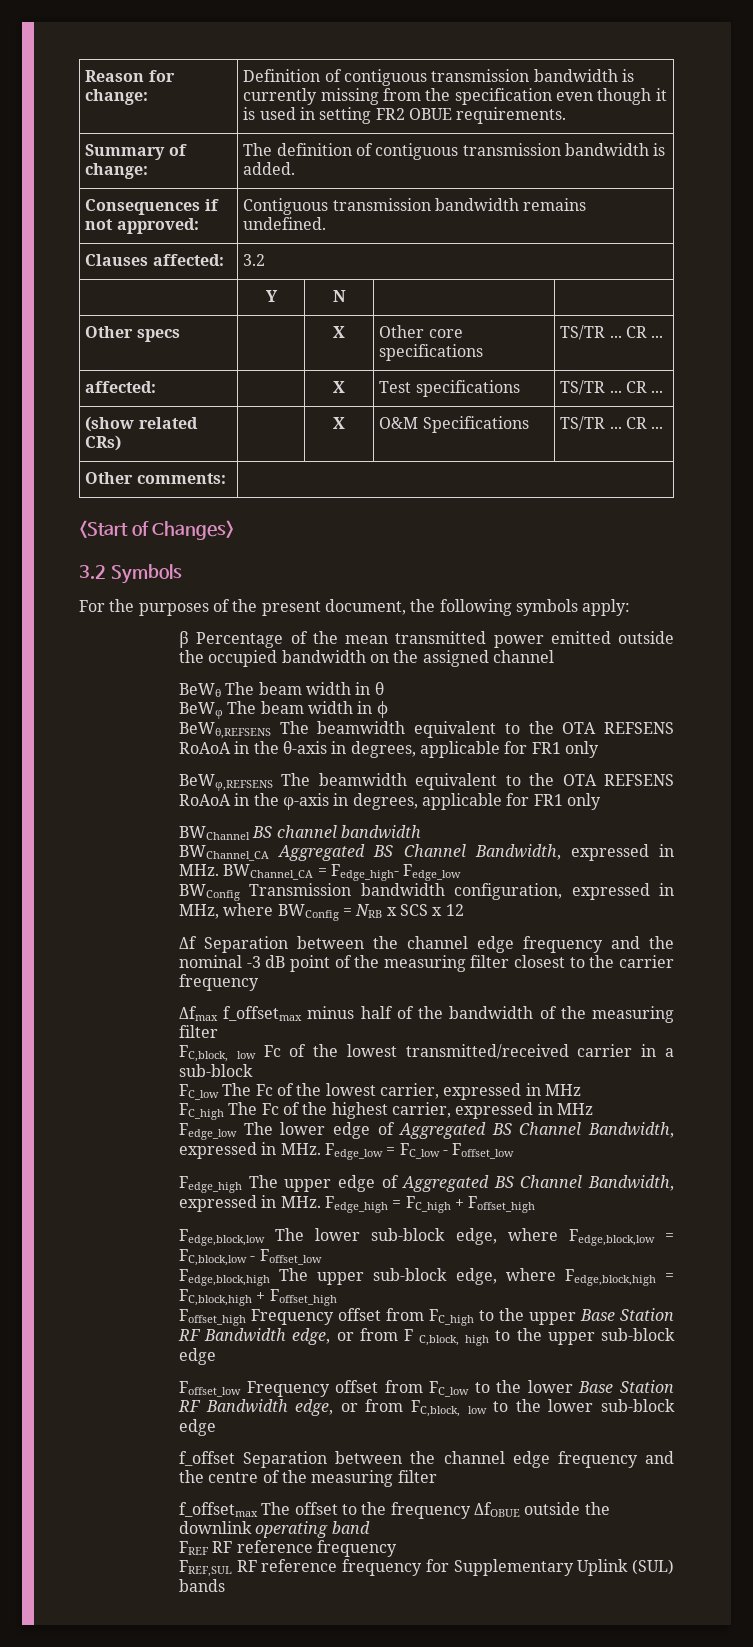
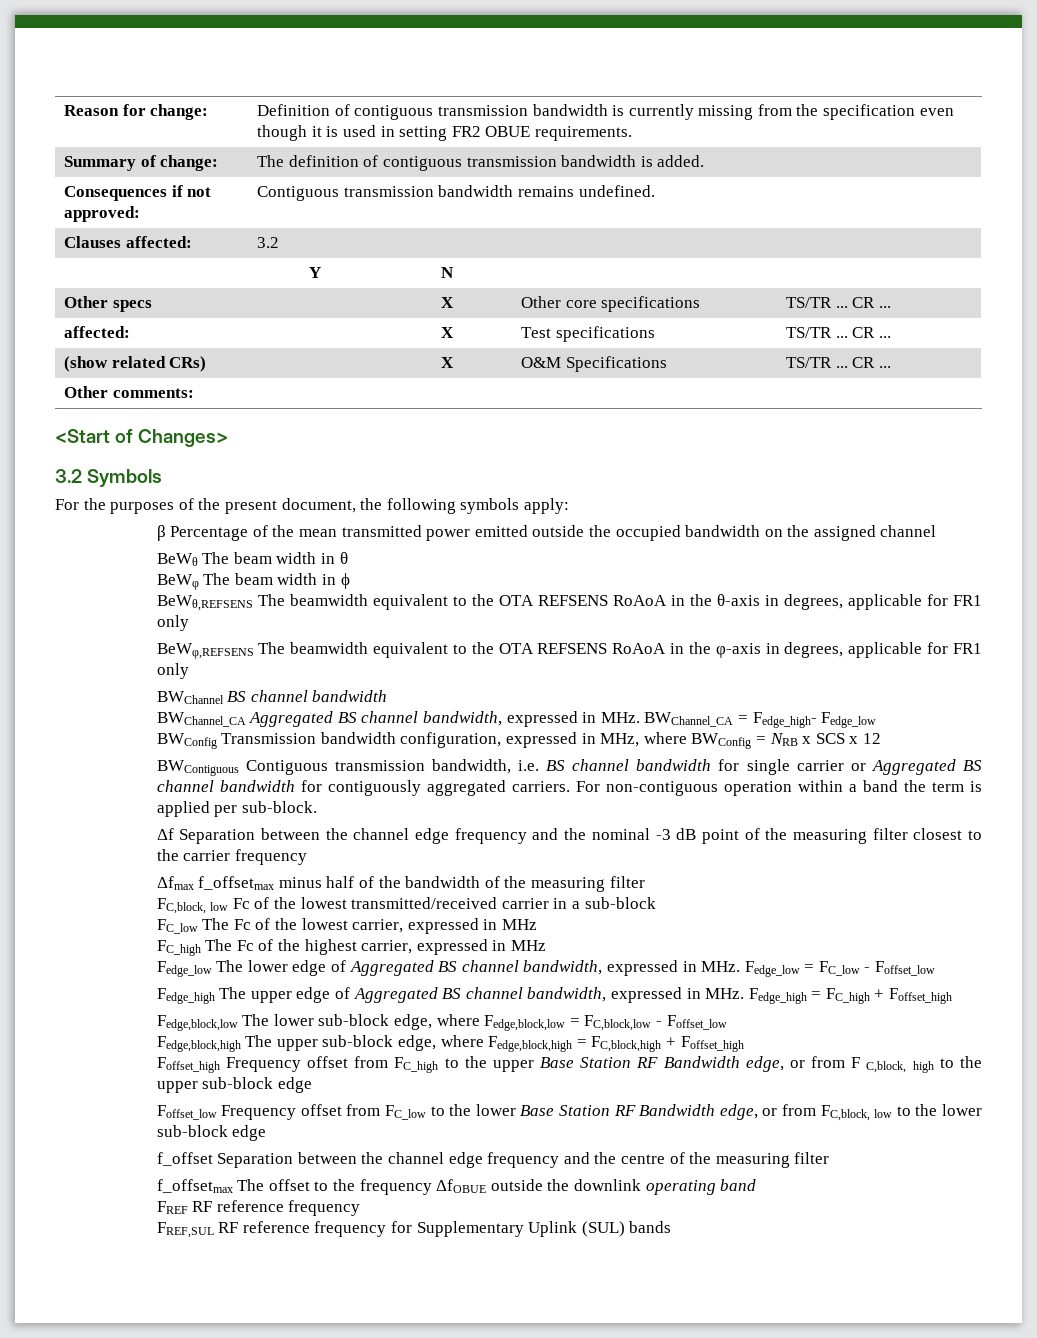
- BWChannel_CA Aggregated BS Channel Bandwidth, expressed in MHz. BWChannel_CA = Fedge_high- Fedge_low
+ BWChannel_CA Aggregated BS channel bandwidth, expressed in MHz. BWChannel_CA = Fedge_high- Fedge_low
+ BWContiguous Contiguous transmission bandwidth, i.e. BS channel bandwidth for single carrier or Aggregated BS channel bandwidth for contiguously aggregated carriers. For non-contiguous operation within a band the term is applied per sub-block.
- Fedge_low The lower edge of Aggregated BS Channel Bandwidth, expressed in MHz. Fedge_low = FC_low - Foffset_low
+ Fedge_low The lower edge of Aggregated BS channel bandwidth, expressed in MHz. Fedge_low = FC_low - Foffset_low
- Fedge_high The upper edge of Aggregated BS Channel Bandwidth, expressed in MHz. Fedge_high = FC_high + Foffset_high
+ Fedge_high The upper edge of Aggregated BS channel bandwidth, expressed in MHz. Fedge_high = FC_high + Foffset_high

